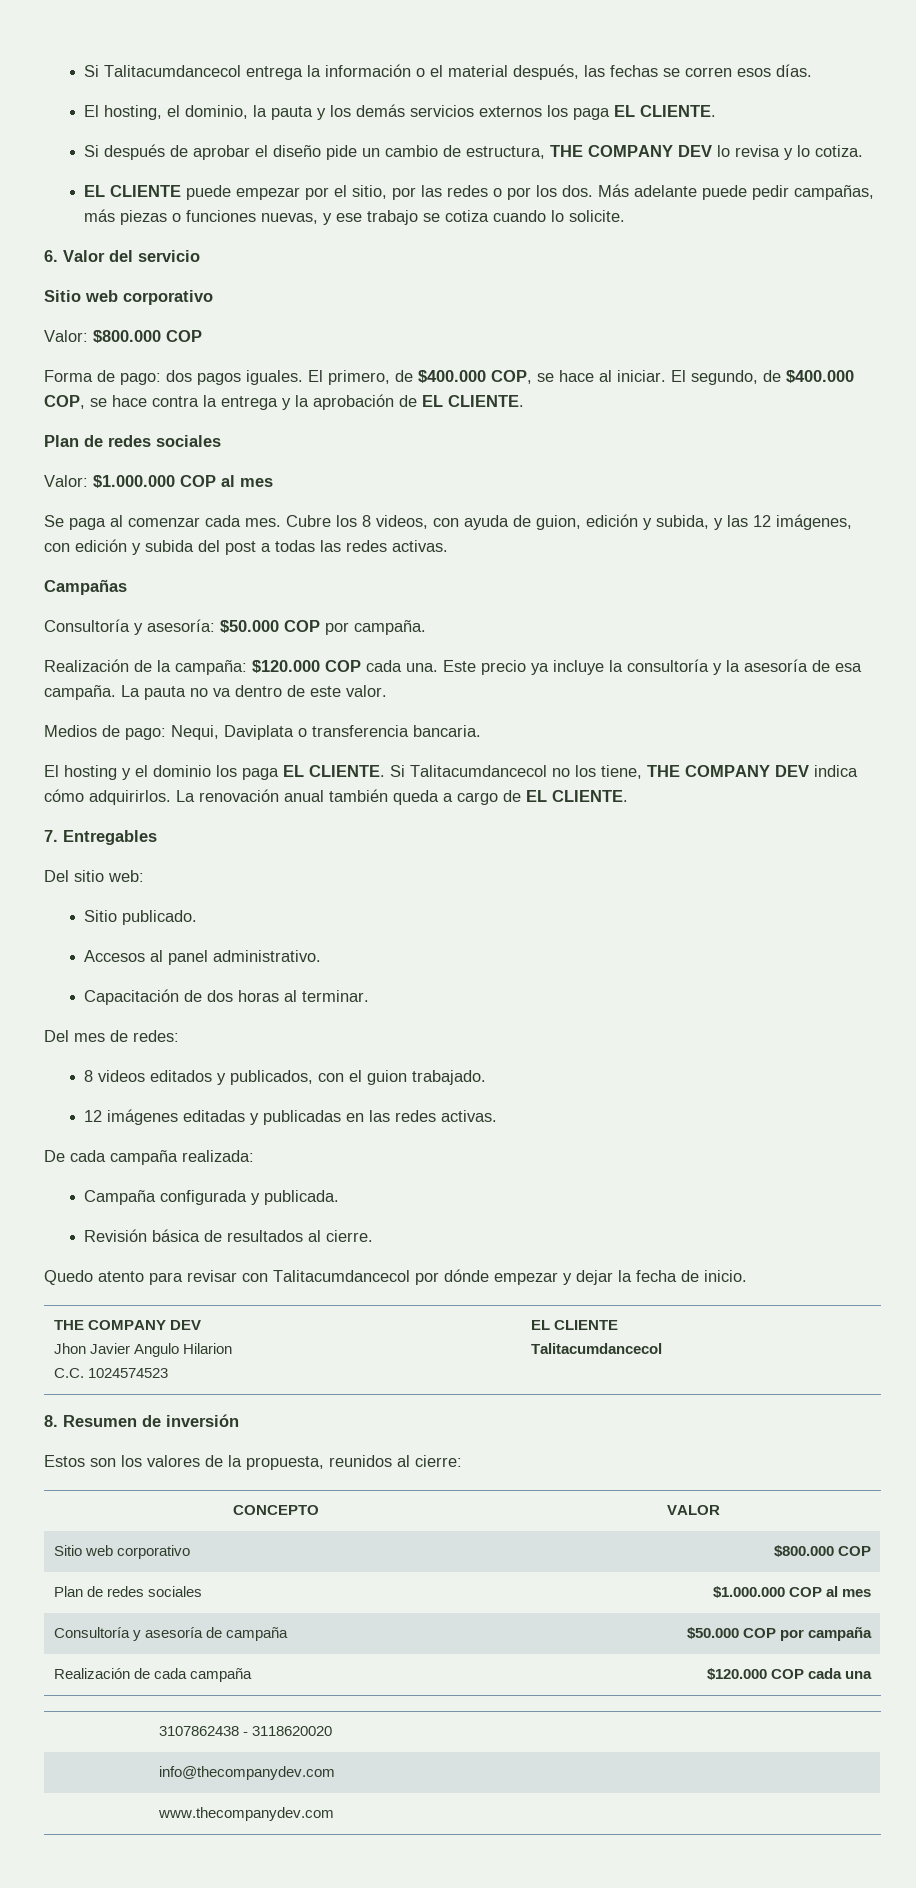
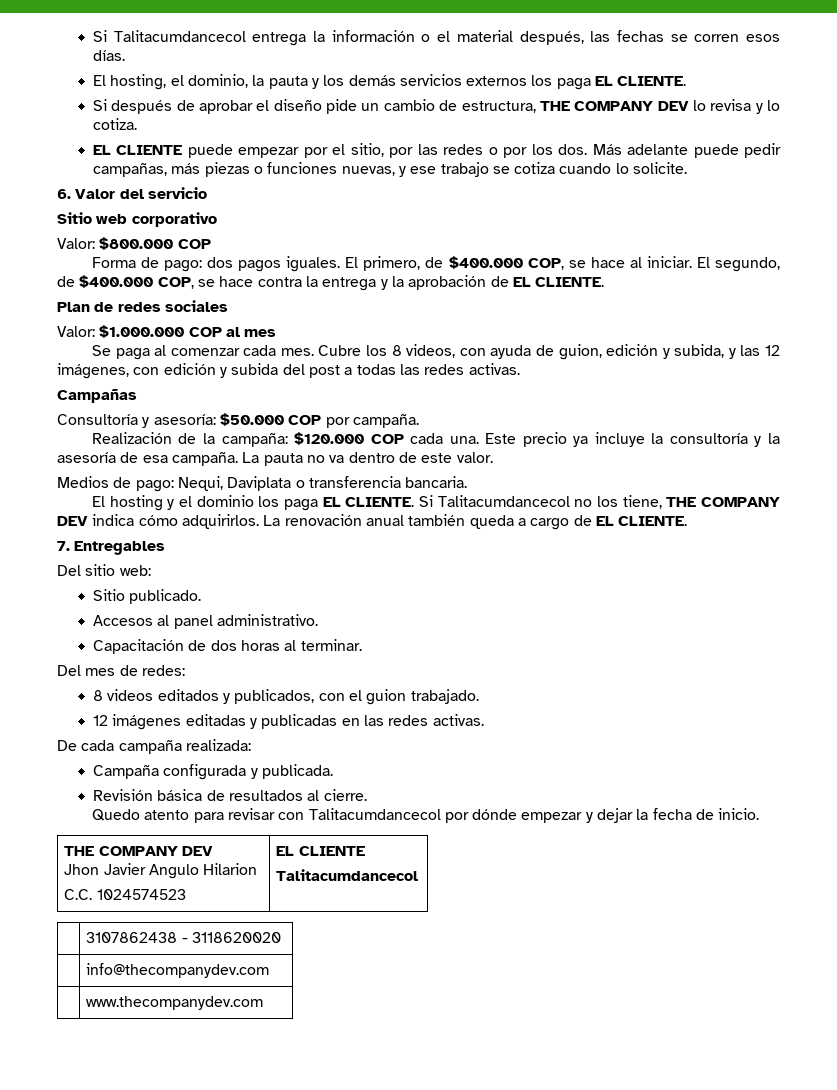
- 8. Resumen de inversión
- Estos son los valores de la propuesta, reunidos al cierre:
- CONCEPTO | VALOR
- Sitio web corporativo | $800.000 COP
- Plan de redes sociales | $1.000.000 COP al mes
- Consultoría y asesoría de campaña | $50.000 COP por campaña
- Realización de cada campaña | $120.000 COP cada una

